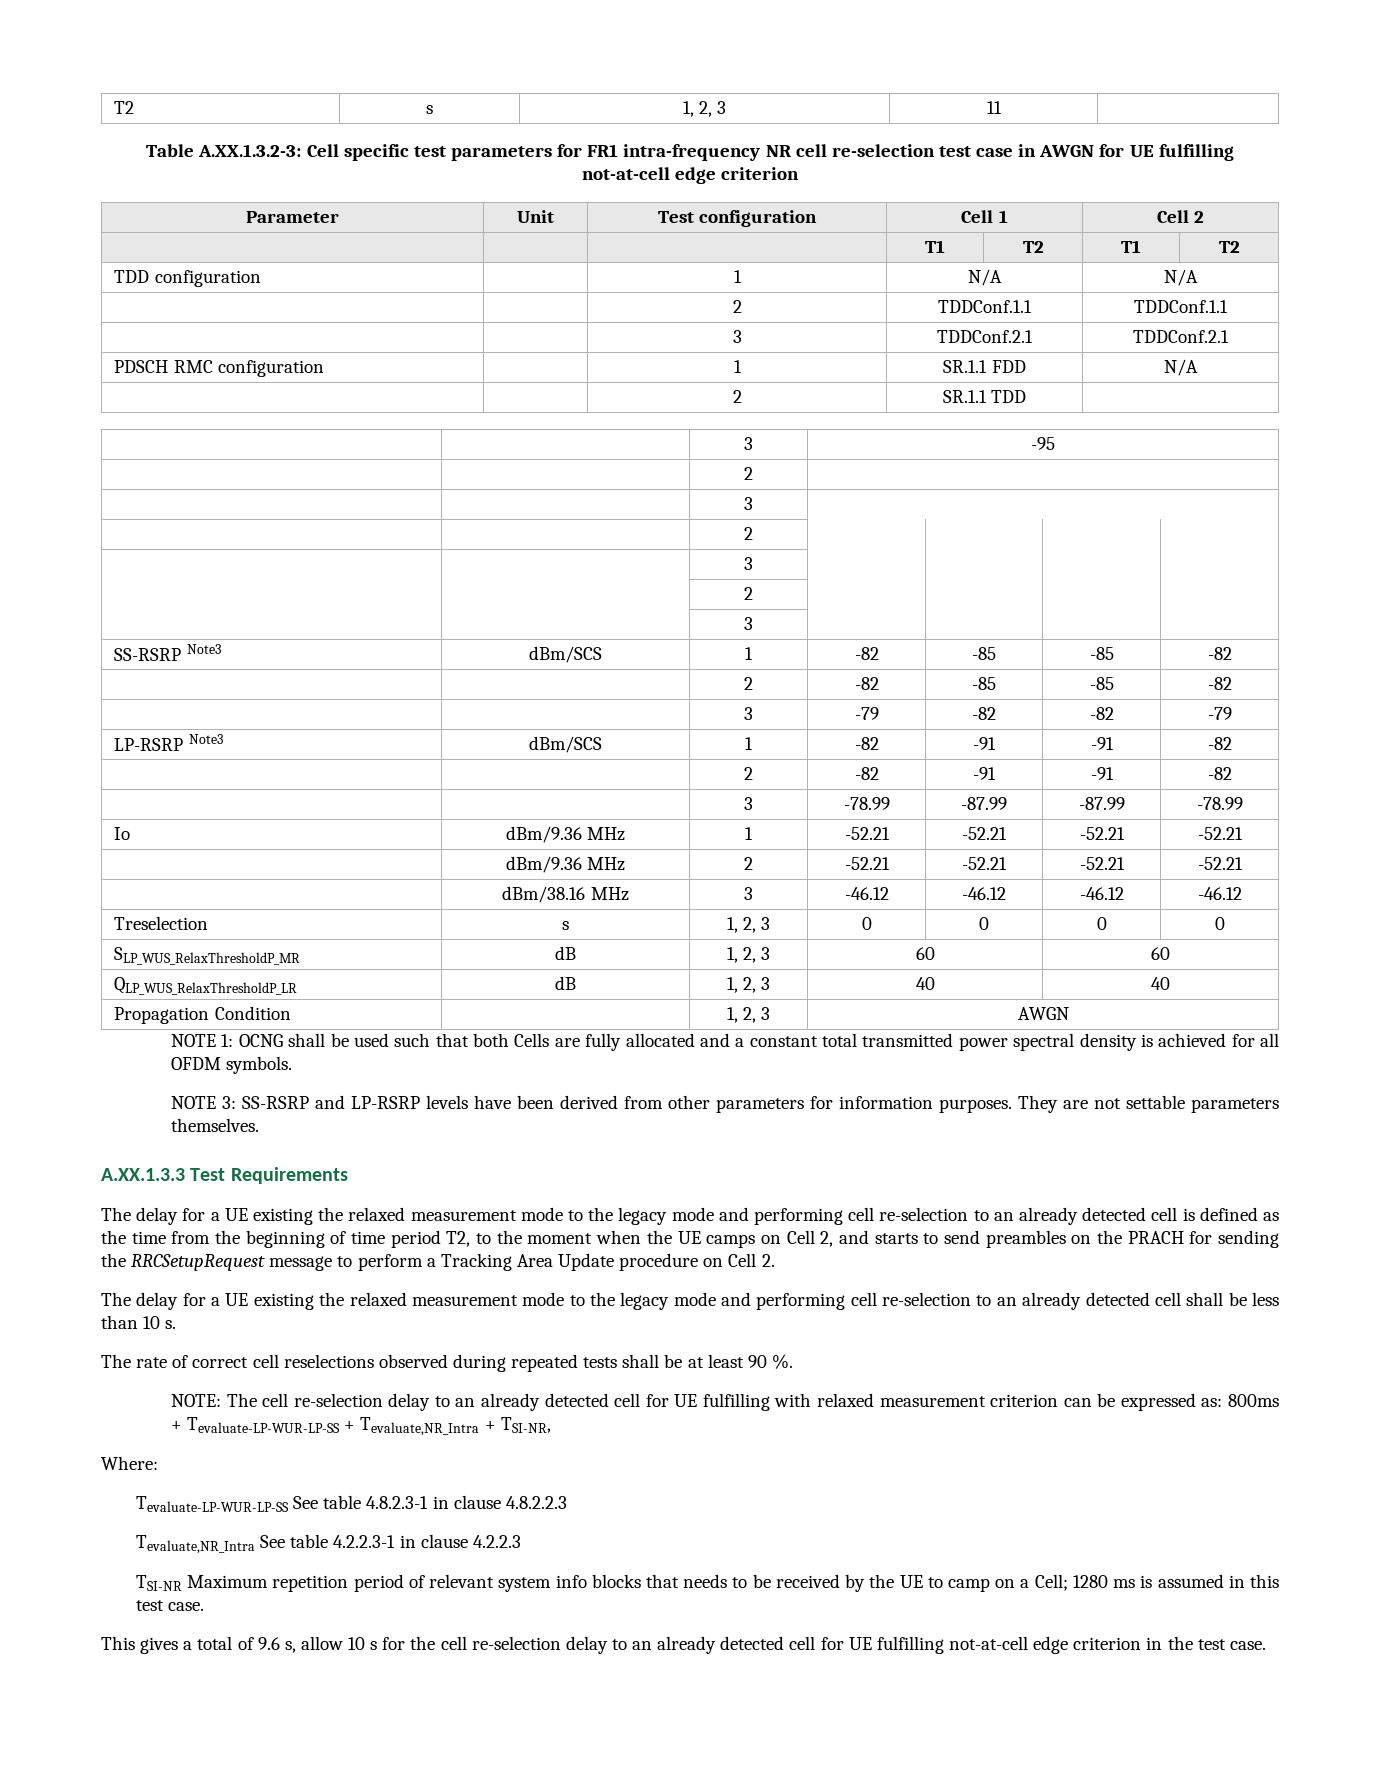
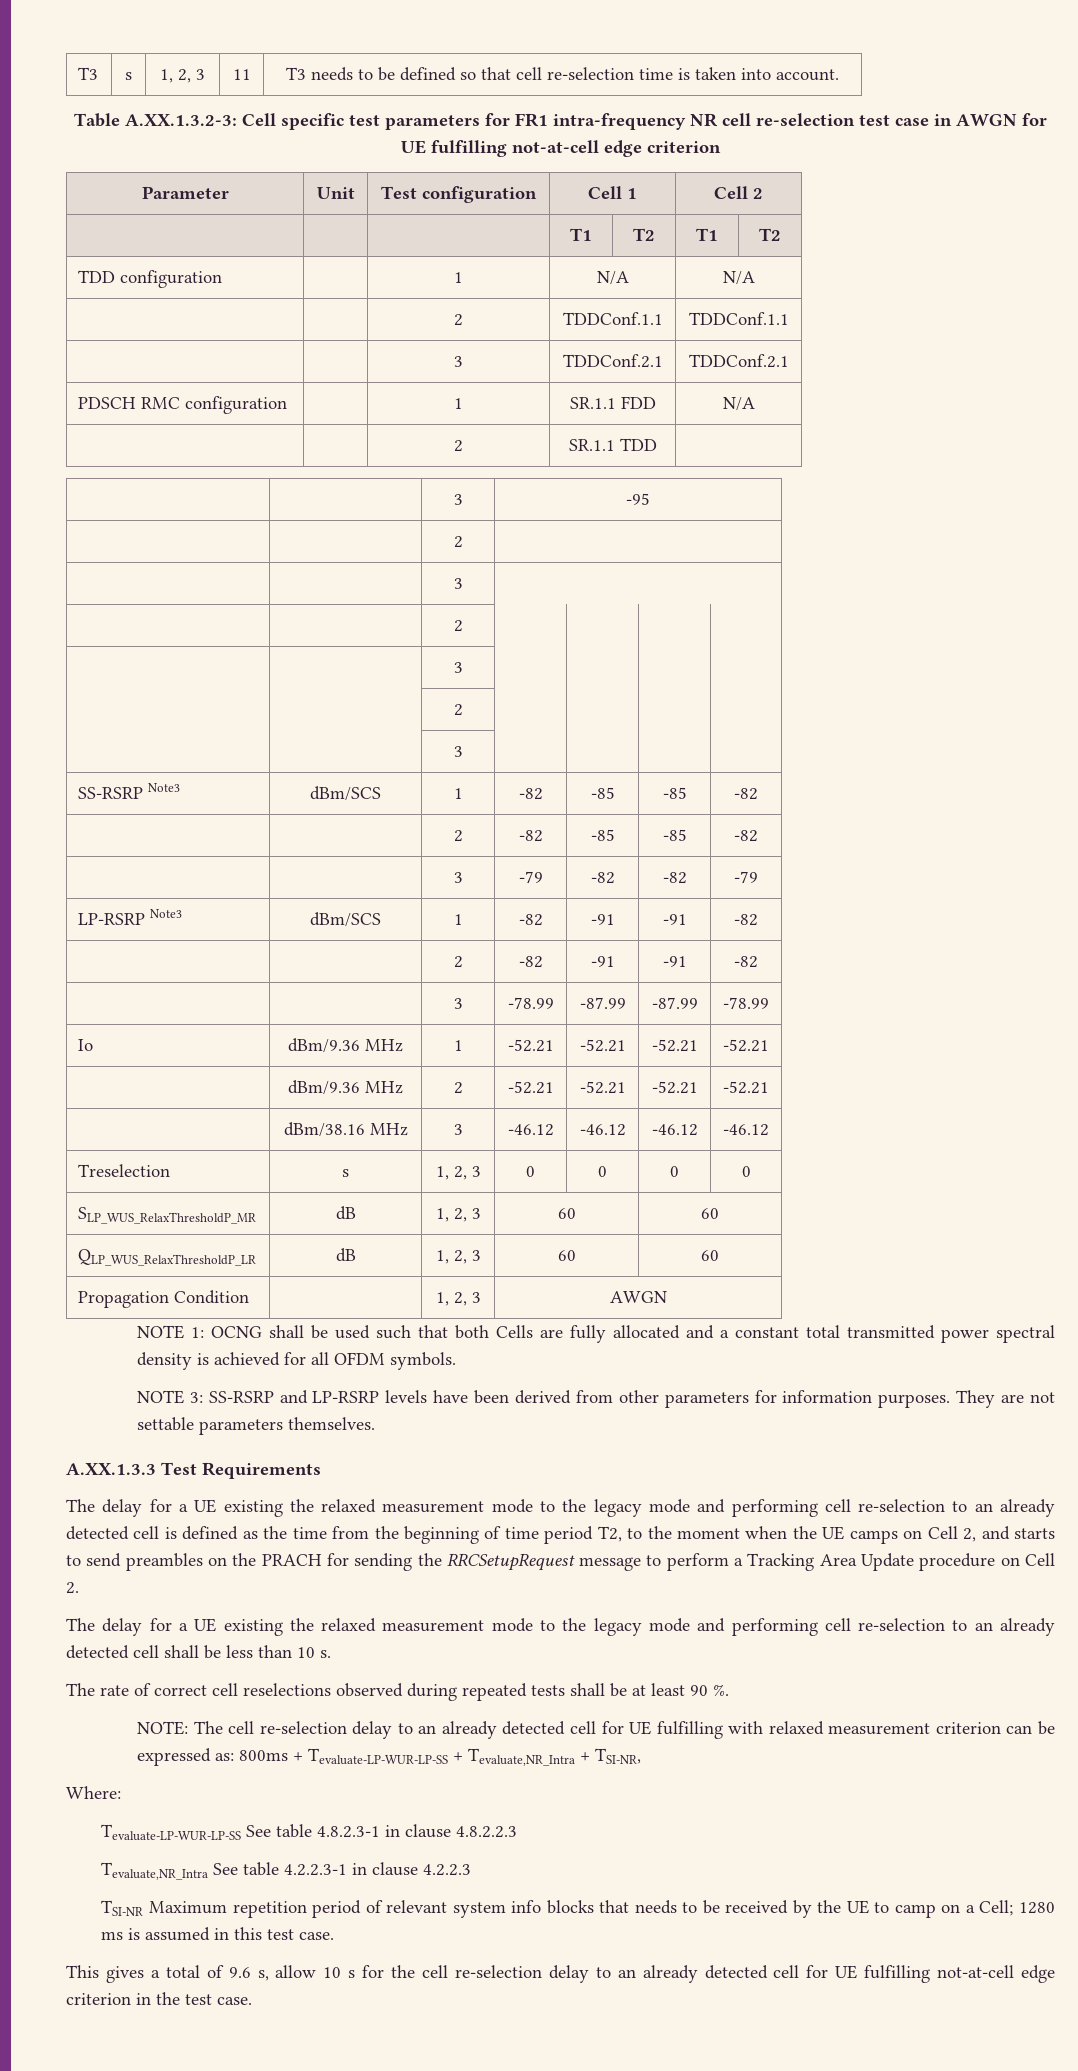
- T2 | s | 1, 2, 3 | 11 |
+ T3 | s | 1, 2, 3 | 11 | T3 needs to be defined so that cell re-selection time is taken into account.
- QLP_WUS_RelaxThresholdP_LR | dB | 1, 2, 3 | 40 | 40
+ QLP_WUS_RelaxThresholdP_LR | dB | 1, 2, 3 | 60 | 60

